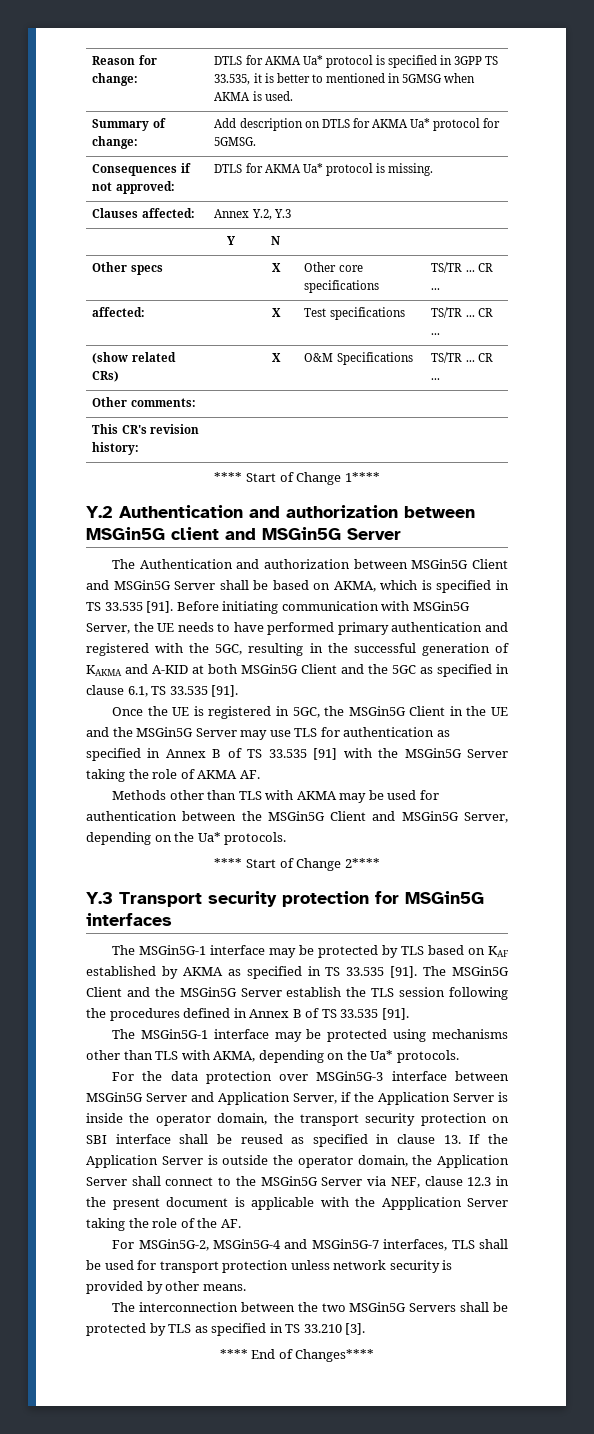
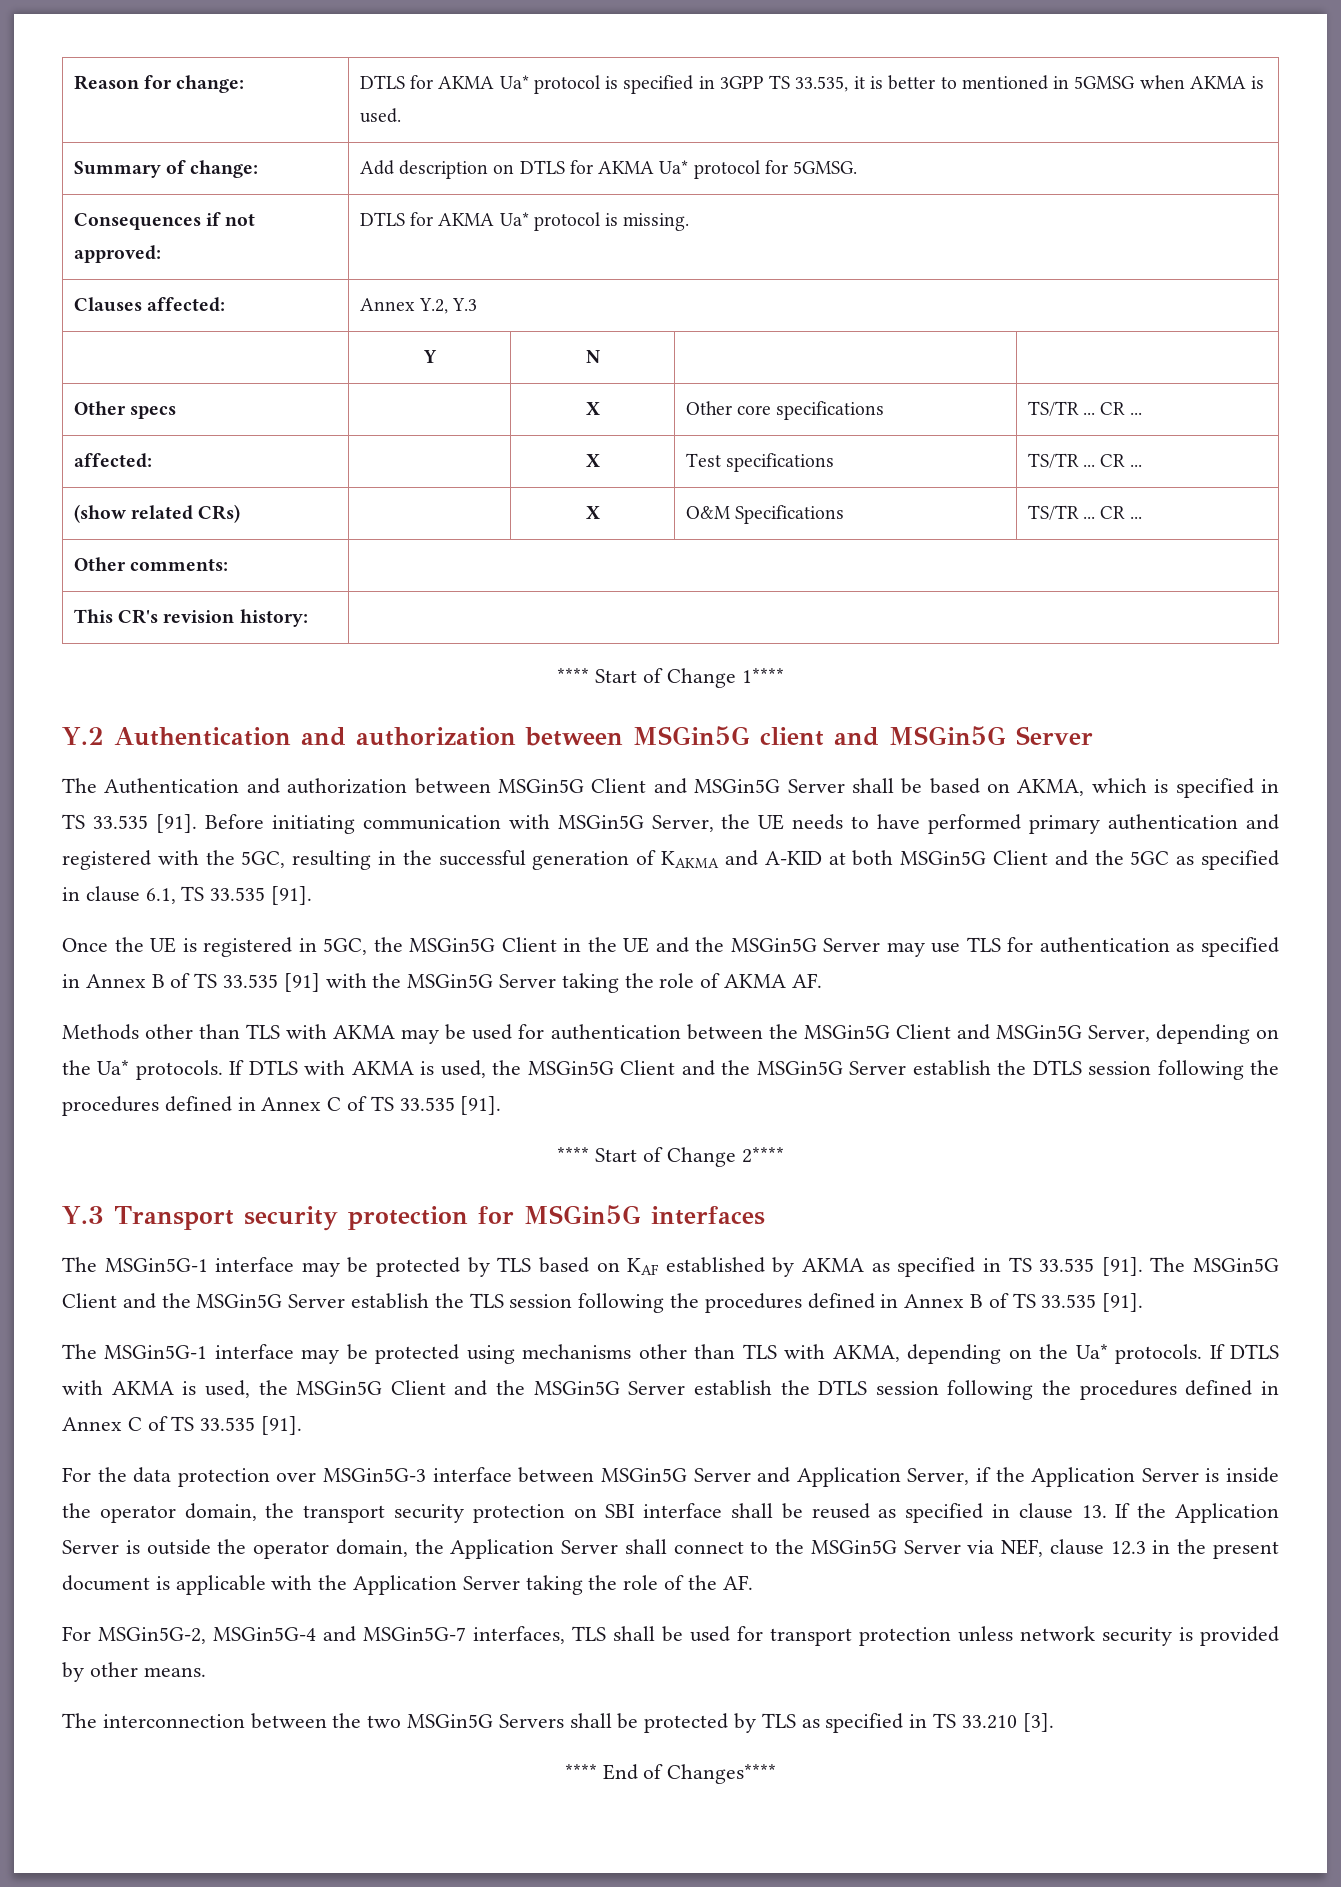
- Methods other than TLS with AKMA may be used for authentication between the MSGin5G Client and MSGin5G Server, depending on the Ua* protocols.
+ Methods other than TLS with AKMA may be used for authentication between the MSGin5G Client and MSGin5G Server, depending on the Ua* protocols. If DTLS with AKMA is used, the MSGin5G Client and the MSGin5G Server establish the DTLS session following the procedures defined in Annex C of TS 33.535 [91].
- The MSGin5G-1 interface may be protected using mechanisms other than TLS with AKMA, depending on the Ua* protocols.
+ The MSGin5G-1 interface may be protected using mechanisms other than TLS with AKMA, depending on the Ua* protocols. If DTLS with AKMA is used, the MSGin5G Client and the MSGin5G Server establish the DTLS session following the procedures defined in Annex C of TS 33.535 [91].
- For the data protection over MSGin5G-3 interface between MSGin5G Server and Application Server, if the Application Server is inside the operator domain, the transport security protection on SBI interface shall be reused as specified in clause 13. If the Application Server is outside the operator domain, the Application Server shall connect to the MSGin5G Server via NEF, clause 12.3 in the present document is applicable with the Appplication Server taking the role of the AF.
+ For the data protection over MSGin5G-3 interface between MSGin5G Server and Application Server, if the Application Server is inside the operator domain, the transport security protection on SBI interface shall be reused as specified in clause 13. If the Application Server is outside the operator domain, the Application Server shall connect to the MSGin5G Server via NEF, clause 12.3 in the present document is applicable with the Application Server taking the role of the AF.

